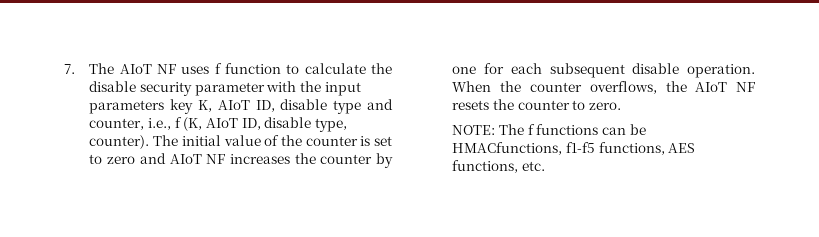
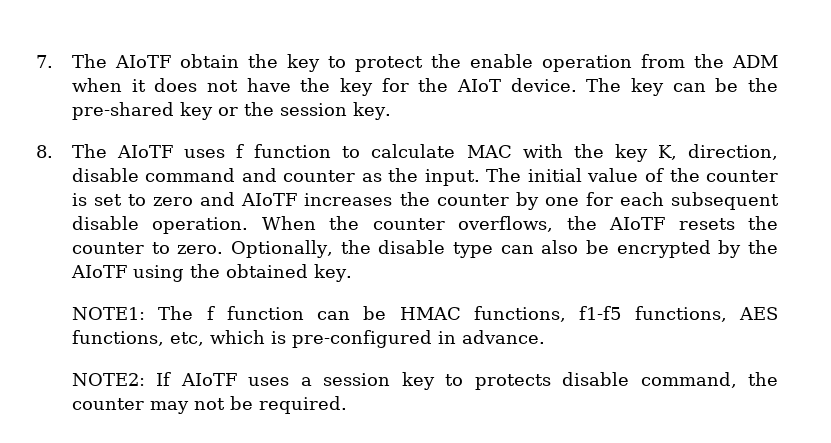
- 7. The AIoT NF uses f function to calculate the disable security parameter with the input parameters key K, AIoT ID, disable type and counter, i.e., f (K, AIoT ID, disable type, counter).
+ 7. The AIoTF obtain the key to protect the enable operation from the ADM when it does not have the key for the AIoT device. The key can be the pre-shared key or the session key.
+ 8. The AIoTF uses f function to calculate MAC with the key K, direction, disable command and counter as the input.
- The initial value of the counter is set to zero and AIoT NF increases the counter by one for each subsequent disable operation.
+ The initial value of the counter is set to zero and AIoTF increases the counter by one for each subsequent disable operation.
- When the counter overflows, the AIoT NF resets the counter to zero.
- NOTE: The f functions can be HMACfunctions, f1-f5 functions, AES functions, etc.
+ When the counter overflows, the AIoTF resets the counter to zero. Optionally, the disable type can also be encrypted by the AIoTF using the obtained key.
+ NOTE1: The f function can be HMAC functions, f1-f5 functions, AES functions, etc, which is pre-configured in advance.
+ NOTE2: If AIoTF uses a session key to protects disable command, the counter may not be required.

